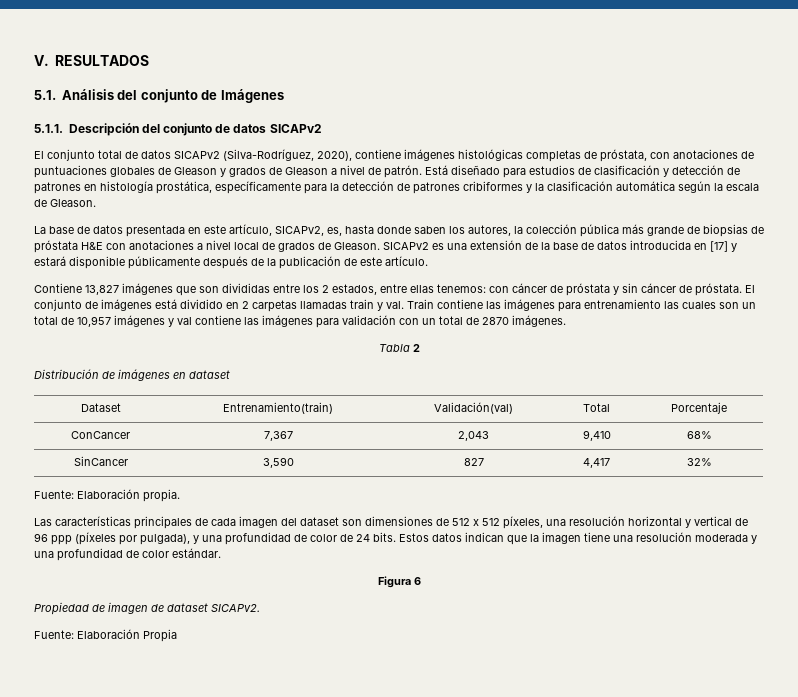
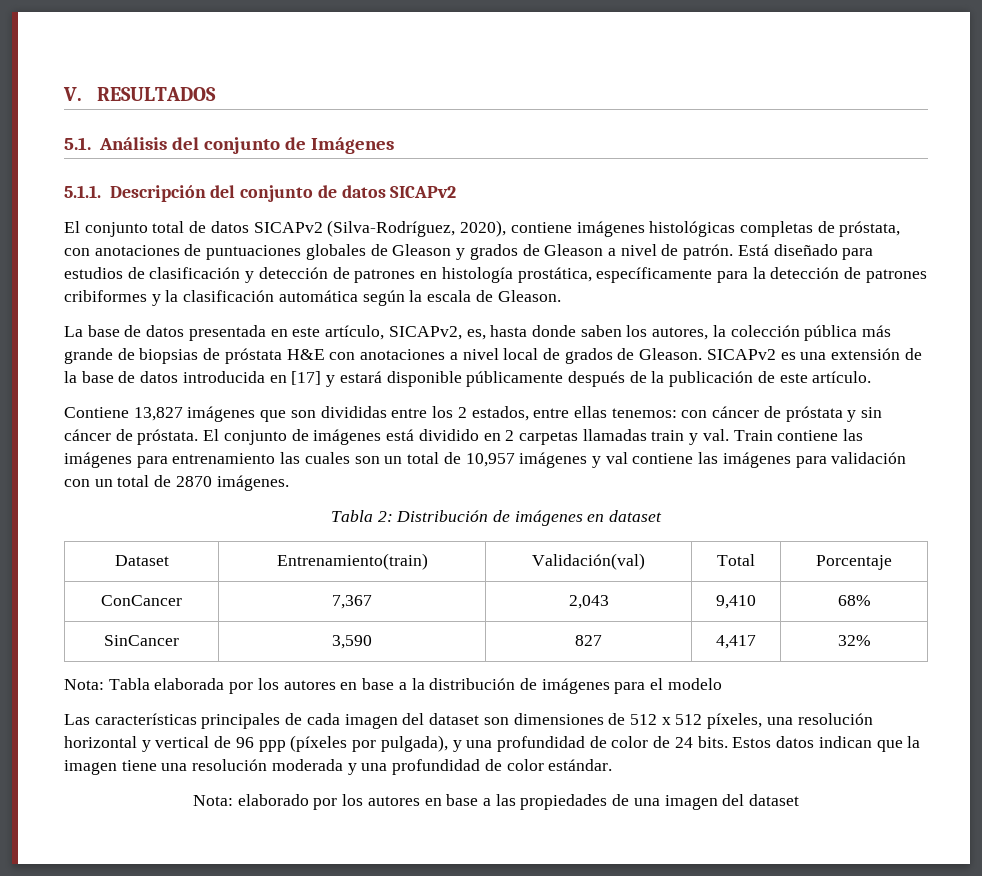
- Tabla 2
- Distribución de imágenes en dataset
+ Tabla 2: Distribución de imágenes en dataset
- Fuente: Elaboración propia.
+ Nota: Tabla elaborada por los autores en base a la distribución de imágenes para el modelo
- Figura 6
- Propiedad de imagen de dataset SICAPv2.
- Fuente: Elaboración Propia
+ Nota: elaborado por los autores en base a las propiedades de una imagen del dataset

